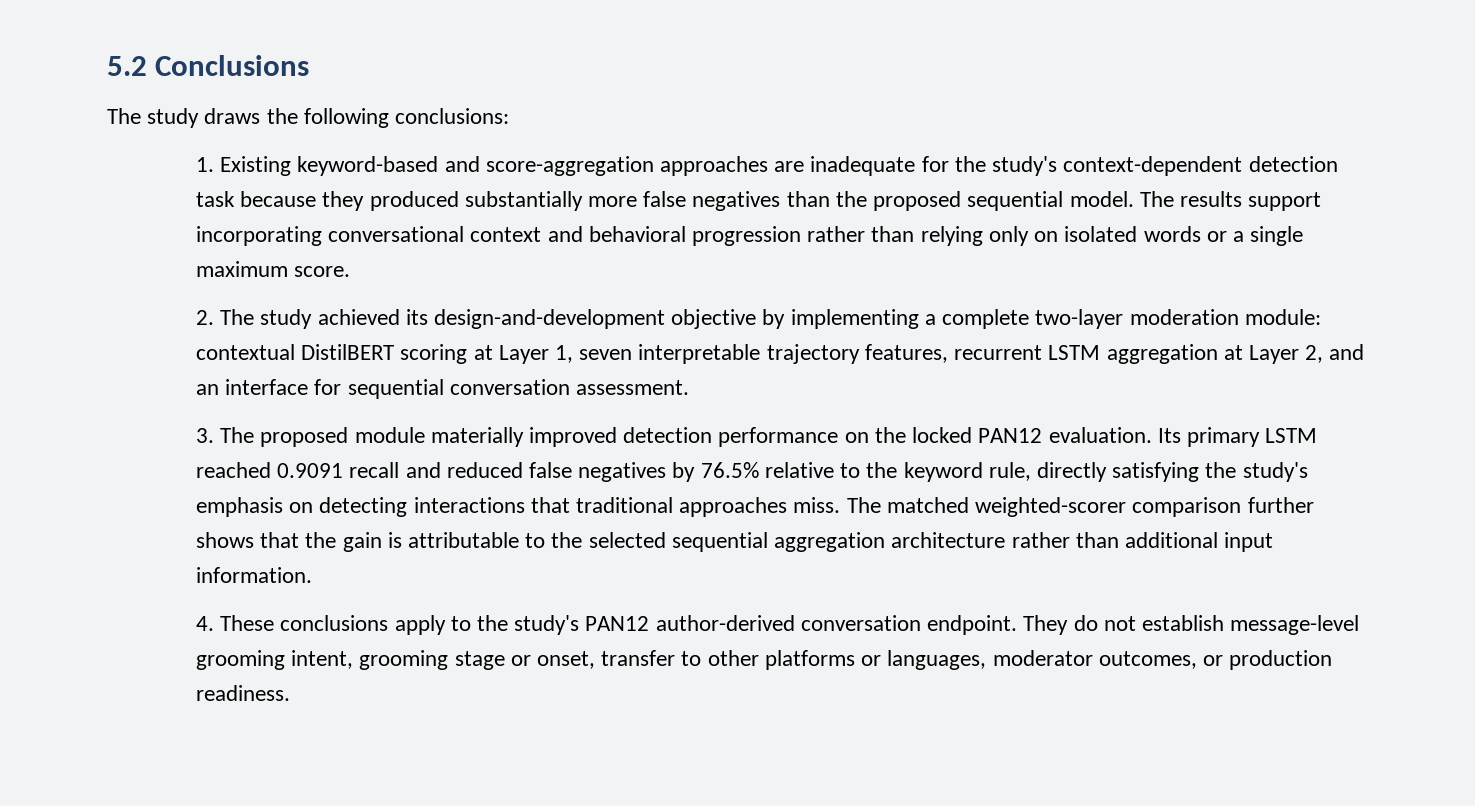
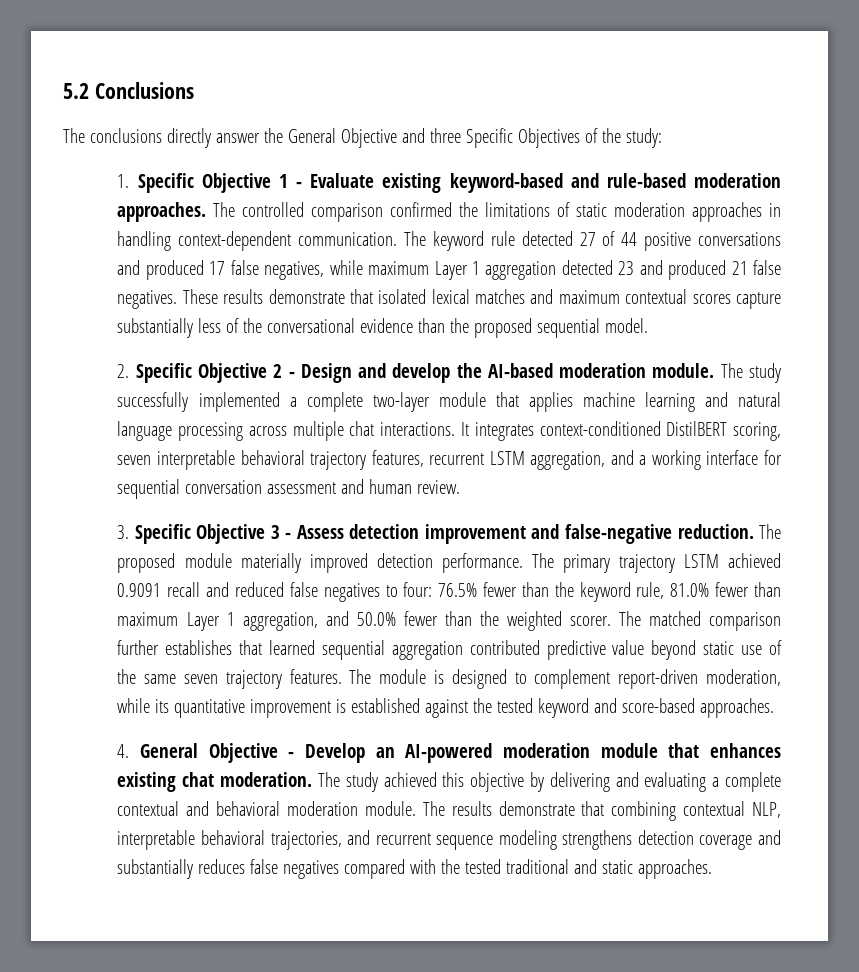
- The study draws the following conclusions:
- 1. Existing keyword-based and score-aggregation approaches are inadequate for the study's context-dependent detection task because they produced substantially more false negatives than the proposed sequential model. The results support incorporating conversational context and behavioral progression rather than relying only on isolated words or a single maximum score.
- 2. The study achieved its design-and-development objective by implementing a complete two-layer moderation module: contextual DistilBERT scoring at Layer 1, seven interpretable trajectory features, recurrent LSTM aggregation at Layer 2, and an interface for sequential conversation assessment.
- 3. The proposed module materially improved detection performance on the locked PAN12 evaluation. Its primary LSTM reached 0.9091 recall and reduced false negatives by 76.5% relative to the keyword rule, directly satisfying the study's emphasis on detecting interactions that traditional approaches miss.
+ The conclusions directly answer the General Objective and three Specific Objectives of the study:
+ 1. Specific Objective 1 - Evaluate existing keyword-based and rule-based moderation approaches. The controlled comparison confirmed the limitations of static moderation approaches in handling context-dependent communication. The keyword rule detected 27 of 44 positive conversations and produced 17 false negatives, while maximum Layer 1 aggregation detected 23 and produced 21 false negatives. These results demonstrate that isolated lexical matches and maximum contextual scores capture substantially less of the conversational evidence than the proposed sequential model.
+ 2. Specific Objective 2 - Design and develop the AI-based moderation module. The study successfully implemented a complete two-layer module that applies machine learning and natural language processing across multiple chat interactions. It integrates context-conditioned DistilBERT scoring, seven interpretable behavioral trajectory features, recurrent LSTM aggregation, and a working interface for sequential conversation assessment and human review.
+ 3. Specific Objective 3 - Assess detection improvement and false-negative reduction. The proposed module materially improved detection performance. The primary trajectory LSTM achieved 0.9091 recall and reduced false negatives to four: 76.5% fewer than the keyword rule, 81.0% fewer than maximum Layer 1 aggregation, and 50.0% fewer than the weighted scorer.
- The matched weighted-scorer comparison further shows that the gain is attributable to the selected sequential aggregation architecture rather than additional input information.
- 4. These conclusions apply to the study's PAN12 author-derived conversation endpoint. They do not establish message-level grooming intent, grooming stage or onset, transfer to other platforms or languages, moderator outcomes, or production readiness.
+ The matched comparison further establishes that learned sequential aggregation contributed predictive value beyond static use of the same seven trajectory features. The module is designed to complement report-driven moderation, while its quantitative improvement is established against the tested keyword and score-based approaches.
+ 4. General Objective - Develop an AI-powered moderation module that enhances existing chat moderation. The study achieved this objective by delivering and evaluating a complete contextual and behavioral moderation module. The results demonstrate that combining contextual NLP, interpretable behavioral trajectories, and recurrent sequence modeling strengthens detection coverage and substantially reduces false negatives compared with the tested traditional and static approaches.

